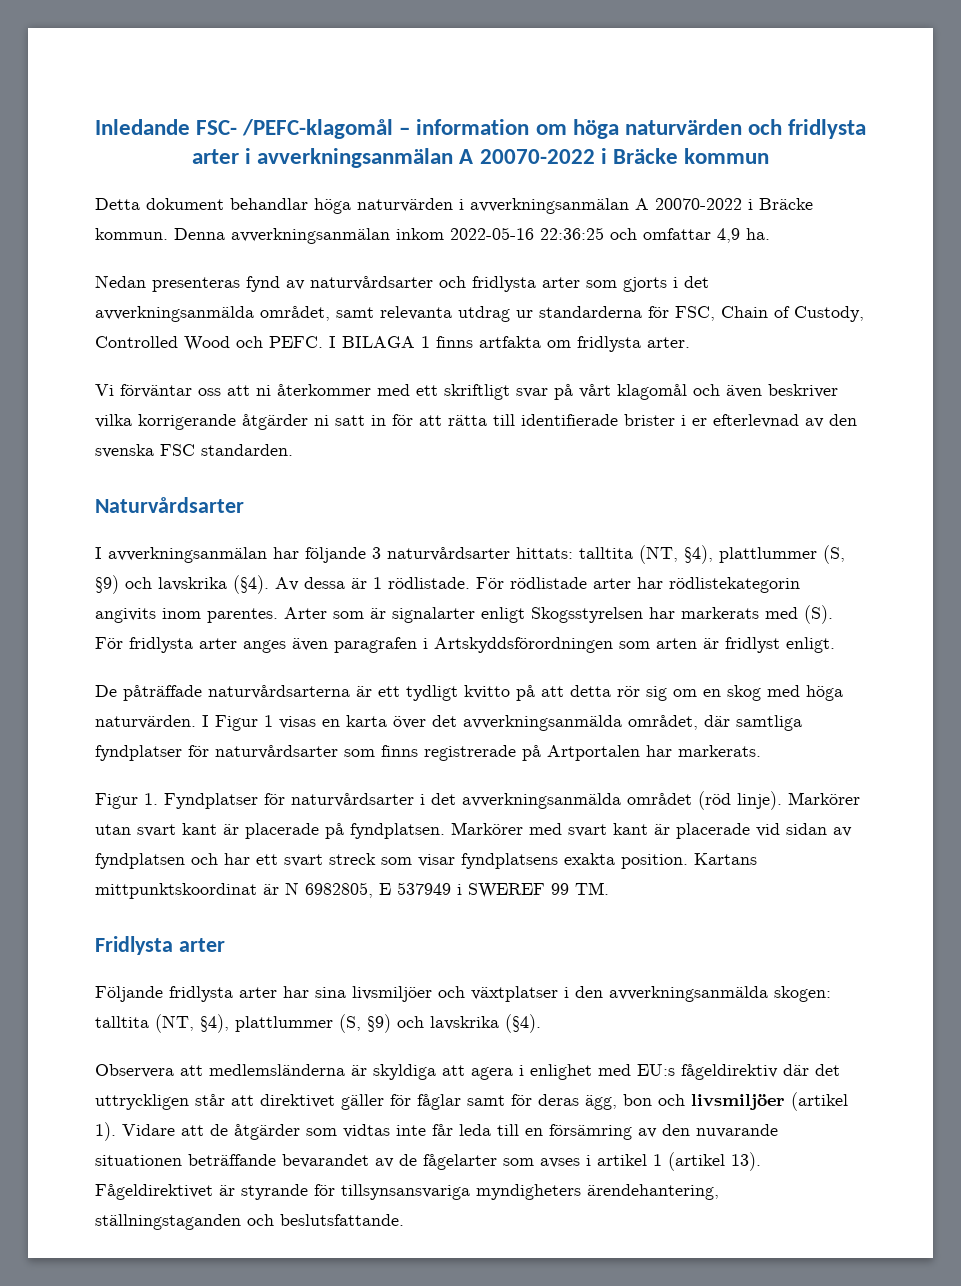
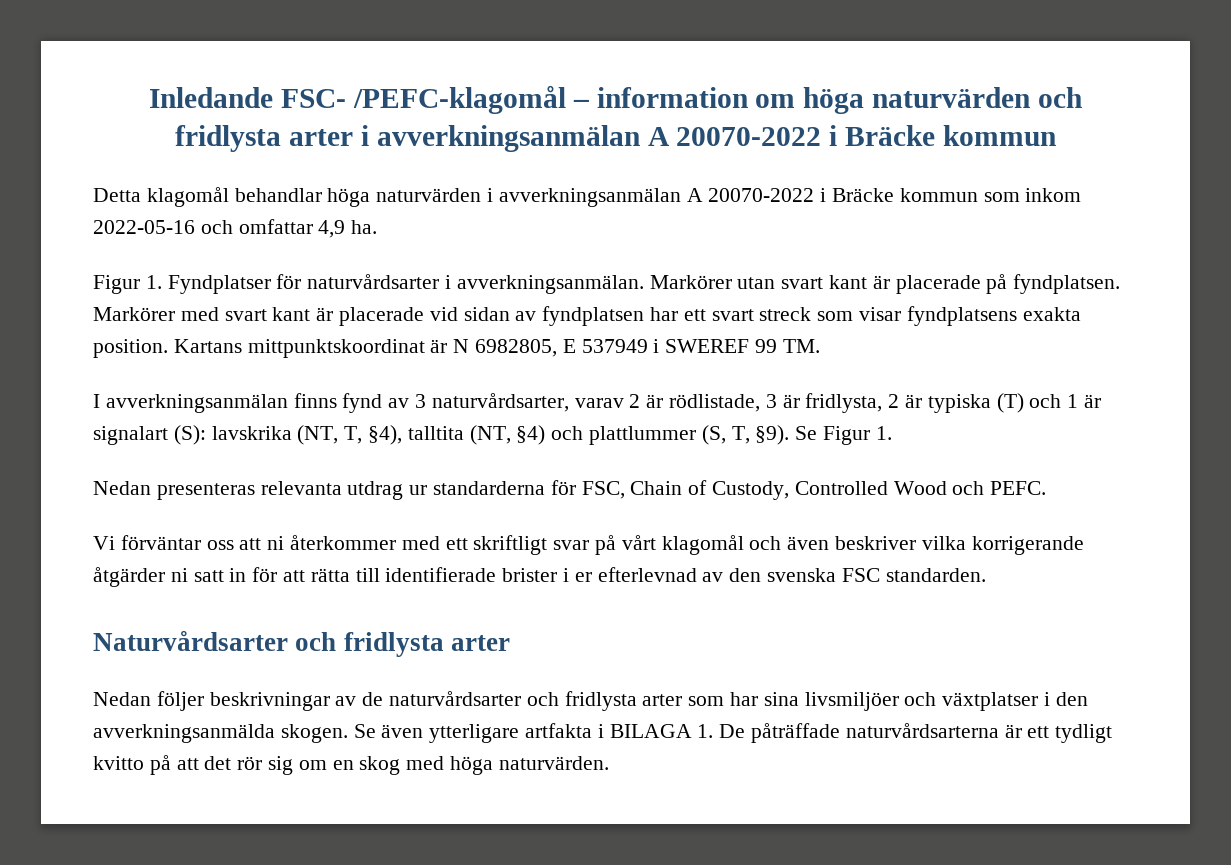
- Detta dokument behandlar höga naturvärden i avverkningsanmälan A 20070-2022 i Bräcke kommun. Denna avverkningsanmälan inkom 2022-05-16 22:36:25 och omfattar 4,9 ha.
+ Detta klagomål behandlar höga naturvärden i avverkningsanmälan A 20070-2022 i Bräcke kommun som inkom 2022-05-16 och omfattar 4,9 ha.
- Nedan presenteras fynd av naturvårdsarter och fridlysta arter som gjorts i det avverkningsanmälda området, samt relevanta utdrag ur standarderna för FSC, Chain of Custody, Controlled Wood och PEFC. I BILAGA 1 finns artfakta om fridlysta arter.
+ Figur 1. Fyndplatser för naturvårdsarter i avverkningsanmälan. Markörer utan svart kant är placerade på fyndplatsen. Markörer med svart kant är placerade vid sidan av fyndplatsen har ett svart streck som visar fyndplatsens exakta position. Kartans mittpunktskoordinat är N 6982805, E 537949 i SWEREF 99 TM.
+ I avverkningsanmälan finns fynd av 3 naturvårdsarter, varav 2 är rödlistade, 3 är fridlysta, 2 är typiska (T) och 1 är signalart (S): lavskrika (NT, T, §4), talltita (NT, §4) och plattlummer (S, T, §9). Se Figur 1.
+ Nedan presenteras relevanta utdrag ur standarderna för FSC, Chain of Custody, Controlled Wood och PEFC.
- Naturvårdsarter
- I avverkningsanmälan har följande 3 naturvårdsarter hittats: talltita (NT, §4), plattlummer (S, §9) och lavskrika (§4). Av dessa är 1 rödlistade. För rödlistade arter har rödlistekategorin angivits inom parentes. Arter som är signalarter enligt Skogsstyrelsen har markerats med (S). För fridlysta arter anges även paragrafen i Artskyddsförordningen som arten är fridlyst enligt.
- De påträffade naturvårdsarterna är ett tydligt kvitto på att detta rör sig om en skog med höga naturvärden. I Figur 1 visas en karta över det avverkningsanmälda området, där samtliga fyndplatser för naturvårdsarter som finns registrerade på Artportalen har markerats.
- Figur 1. Fyndplatser för naturvårdsarter i det avverkningsanmälda området (röd linje). Markörer utan svart kant är placerade på fyndplatsen. Markörer med svart kant är placerade vid sidan av fyndplatsen och har ett svart streck som visar fyndplatsens exakta position. Kartans mittpunktskoordinat är N 6982805, E 537949 i SWEREF 99 TM.
- Fridlysta arter
- Följande fridlysta arter har sina livsmiljöer och växtplatser i den avverkningsanmälda skogen: talltita (NT, §4), plattlummer (S, §9) och lavskrika (§4).
- Observera att medlemsländerna är skyldiga att agera i enlighet med EU:s fågeldirektiv där det uttryckligen står att direktivet gäller för fåglar samt för deras ägg, bon och livsmiljöer (artikel 1). Vidare att de åtgärder som vidtas inte får leda till en försämring av den nuvarande situationen beträffande bevarandet av de fågelarter som avses i artikel 1 (artikel 13). Fågeldirektivet är styrande för tillsynsansvariga myndigheters ärendehantering, ställningstaganden och beslutsfattande.
+ Naturvårdsarter och fridlysta arter
+ Nedan följer beskrivningar av de naturvårdsarter och fridlysta arter som har sina livsmiljöer och växtplatser i den avverkningsanmälda skogen. Se även ytterligare artfakta i BILAGA 1. De påträffade naturvårdsarterna är ett tydligt kvitto på att det rör sig om en skog med höga naturvärden.

